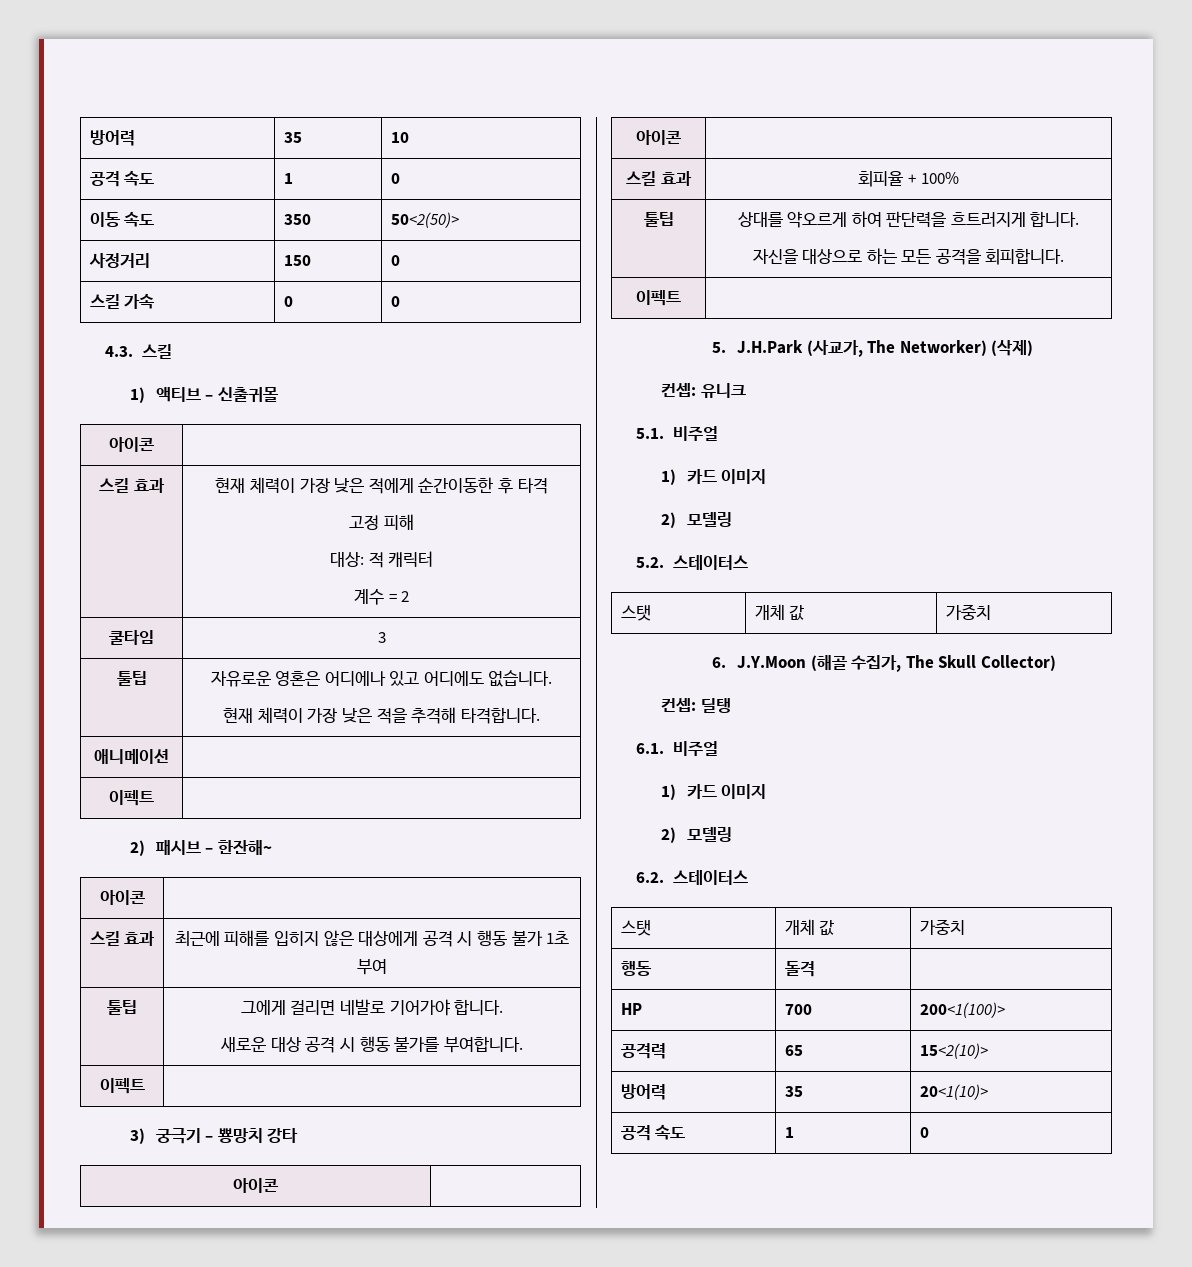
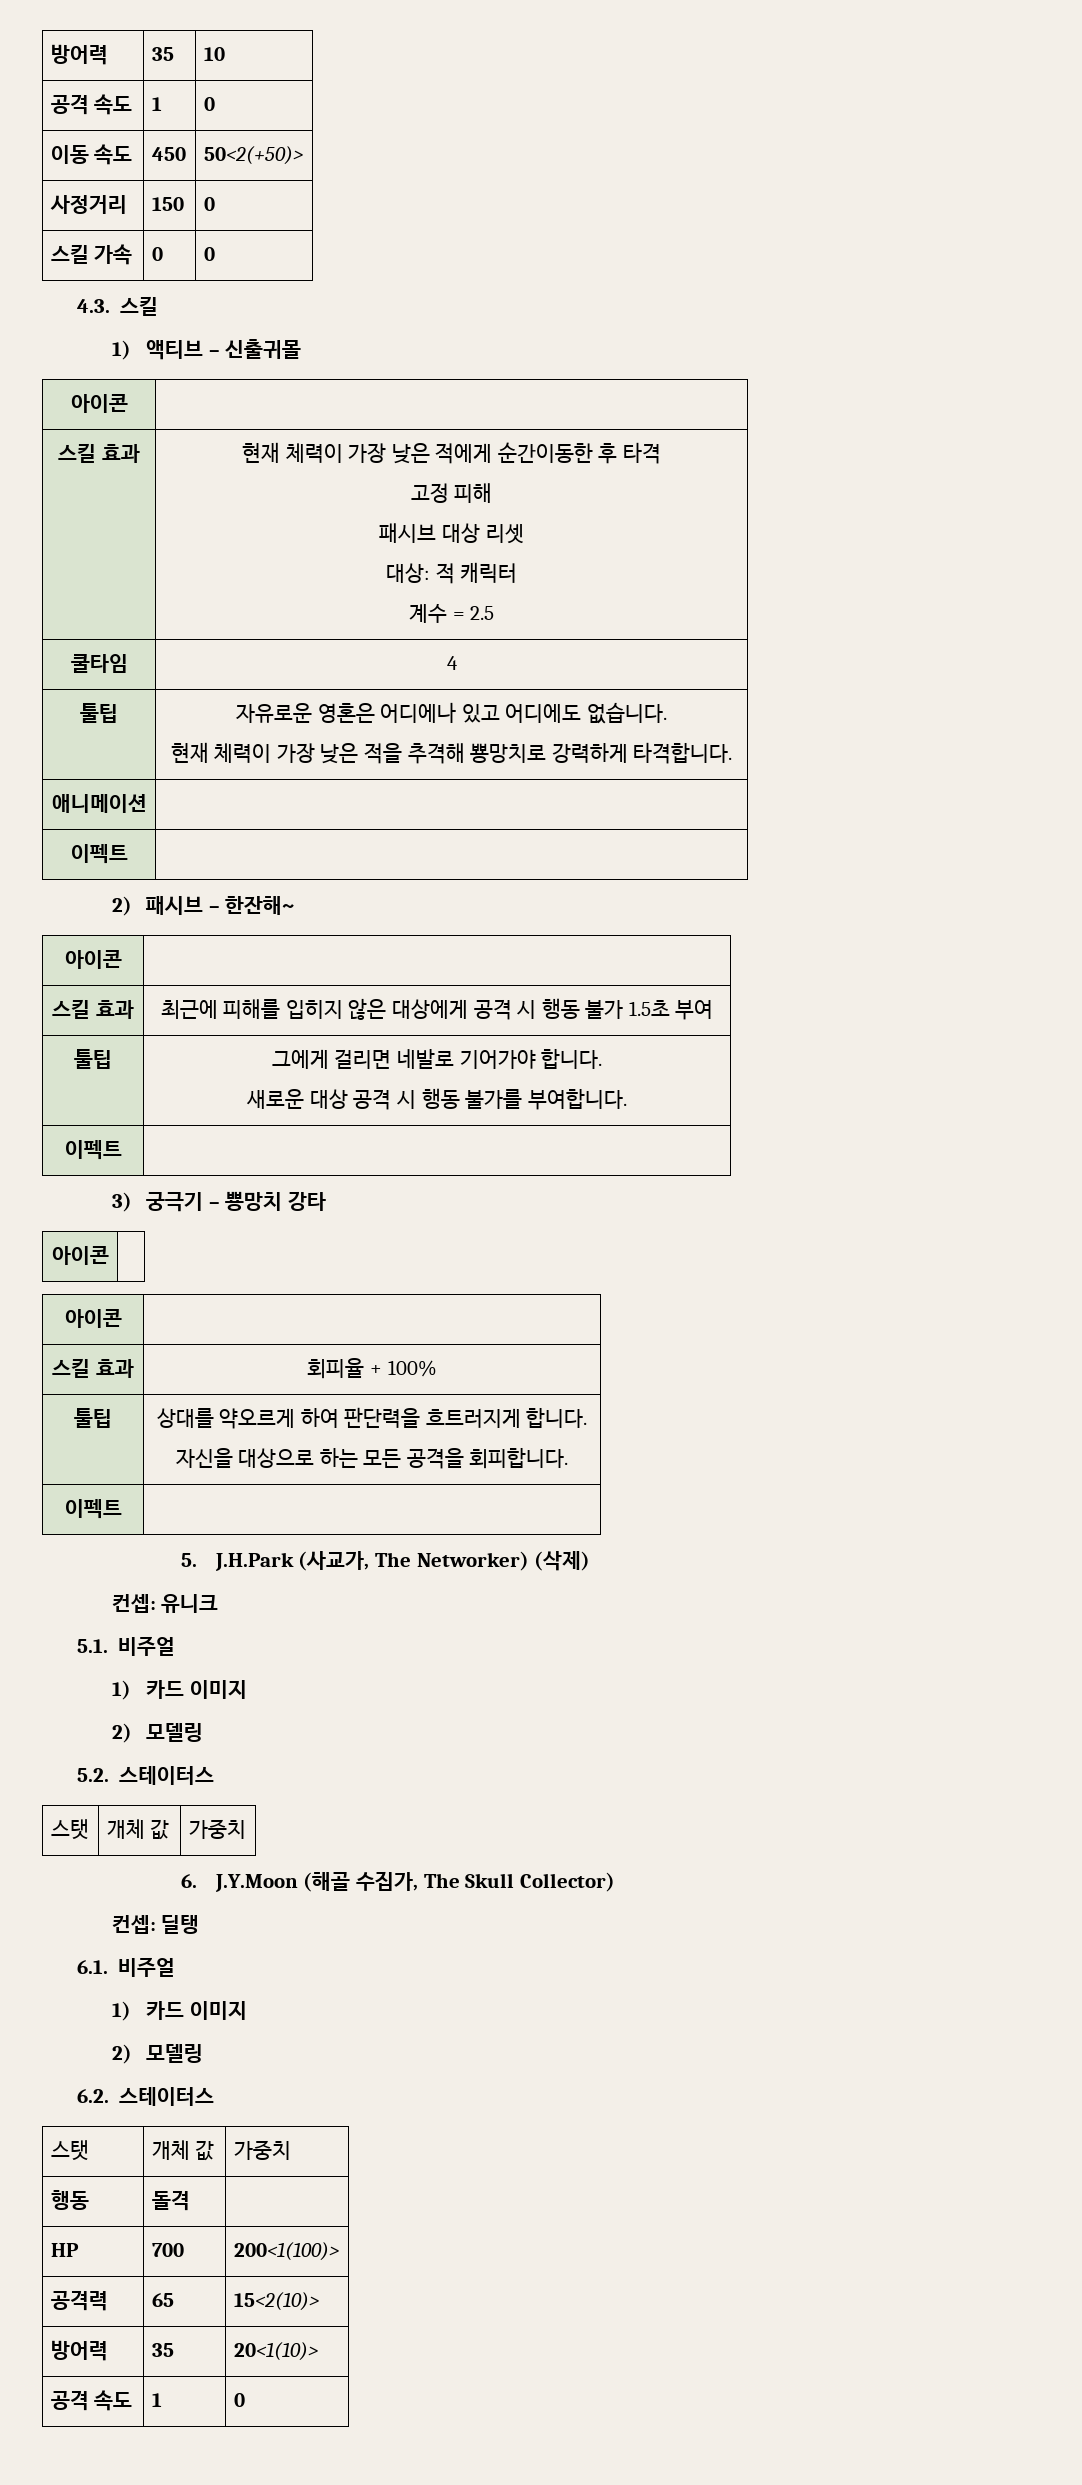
- 이동 속도 | 350 | 50<2(50)>
+ 이동 속도 | 450 | 50<2(+50)>
  스킬 효과 | 현재 체력이 가장 낮은 적에게 순간이동한 후 타격
  고정 피해
+ 패시브 대상 리셋
  대상: 적 캐릭터
- 계수 = 2
+ 계수 = 2.5
- 쿨타임 | 3
+ 쿨타임 | 4
  툴팁 | 자유로운 영혼은 어디에나 있고 어디에도 없습니다.
- 현재 체력이 가장 낮은 적을 추격해 타격합니다.
+ 현재 체력이 가장 낮은 적을 추격해 뿅망치로 강력하게 타격합니다.
- 스킬 효과 | 최근에 피해를 입히지 않은 대상에게 공격 시 행동 불가 1초 부여
+ 스킬 효과 | 최근에 피해를 입히지 않은 대상에게 공격 시 행동 불가 1.5초 부여

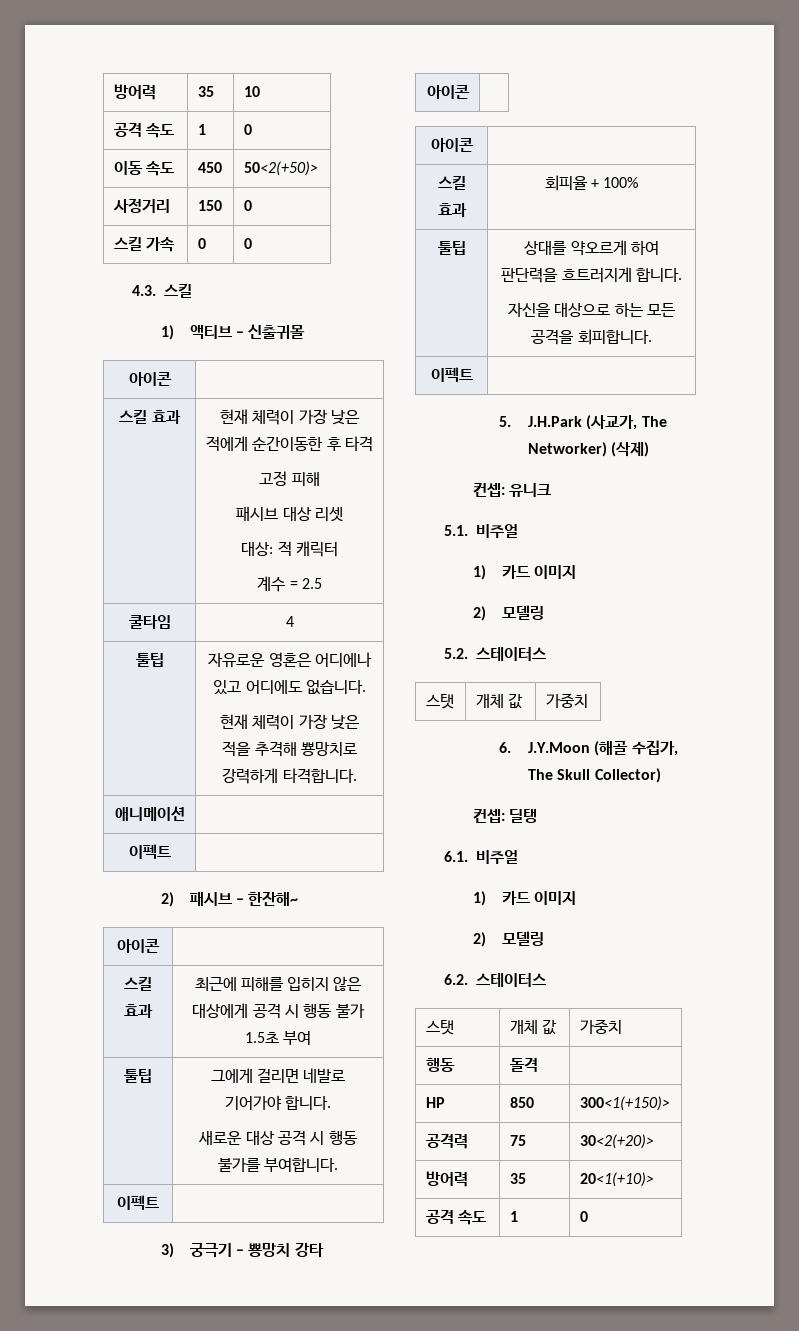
- HP | 700 | 200<1(100)>
+ HP | 850 | 300<1(+150)>
- 공격력 | 65 | 15<2(10)>
- 방어력 | 35 | 20<1(10)>
+ 공격력 | 75 | 30<2(+20)>
+ 방어력 | 35 | 20<1(+10)>

